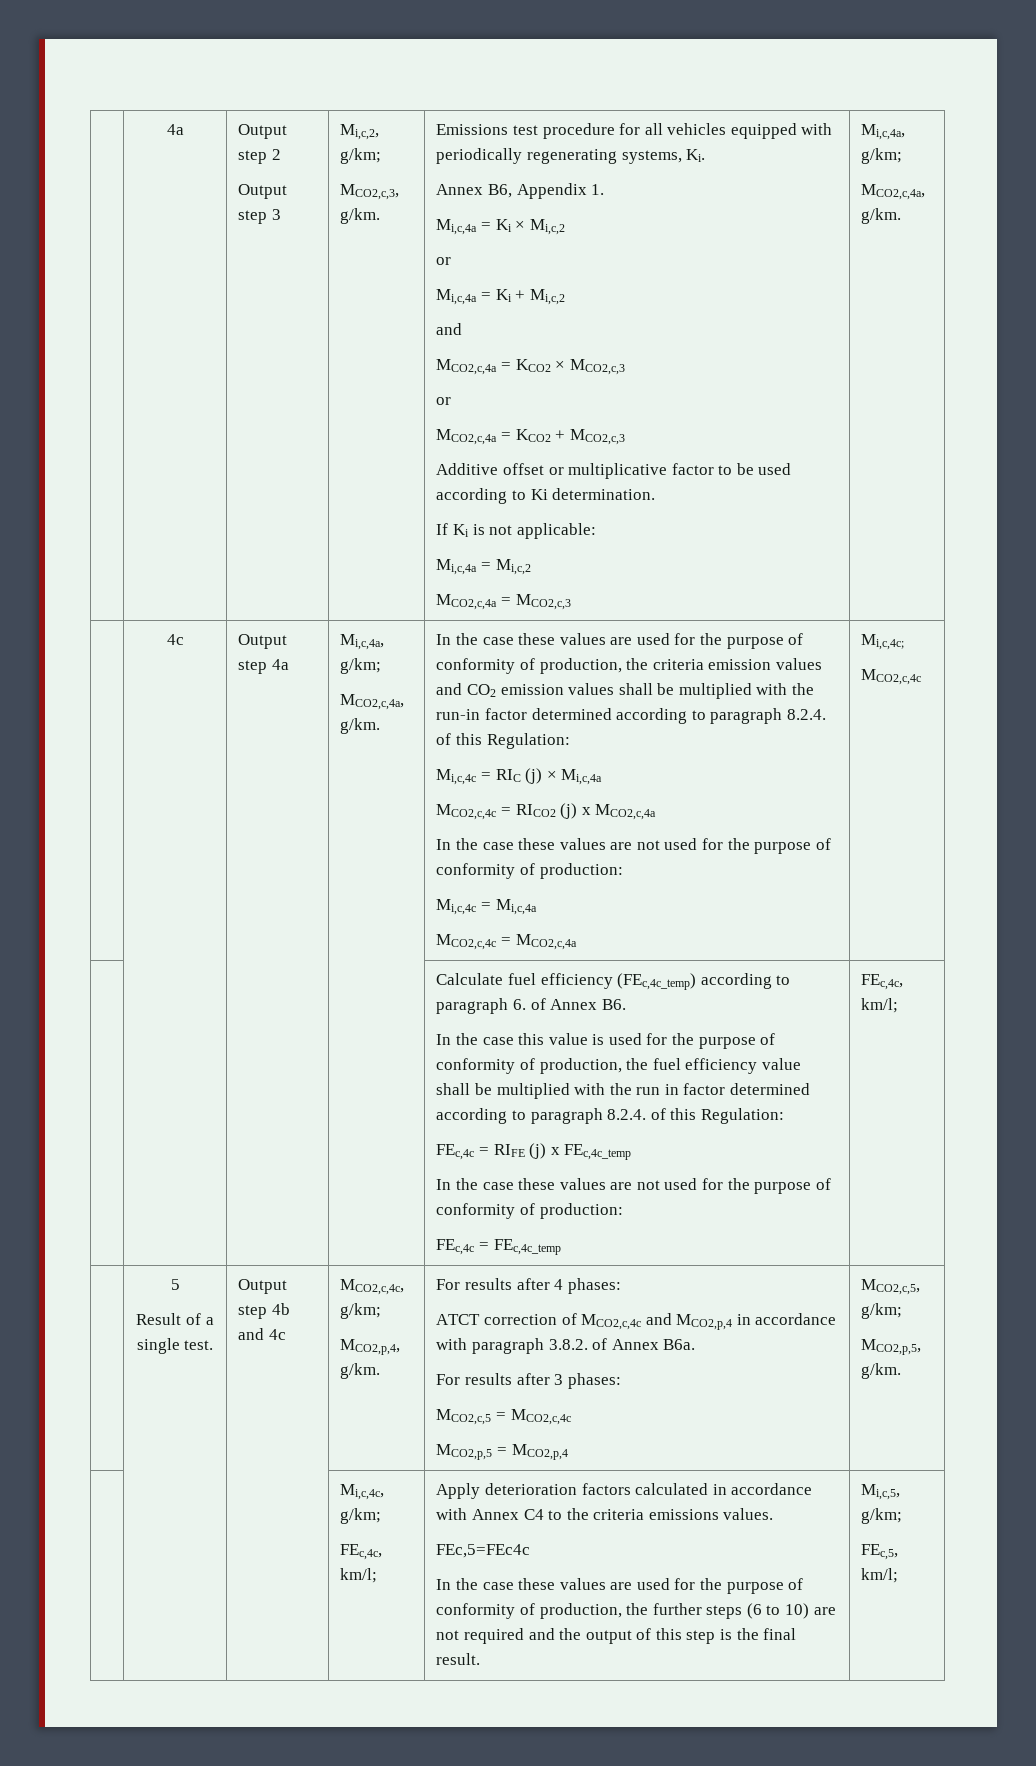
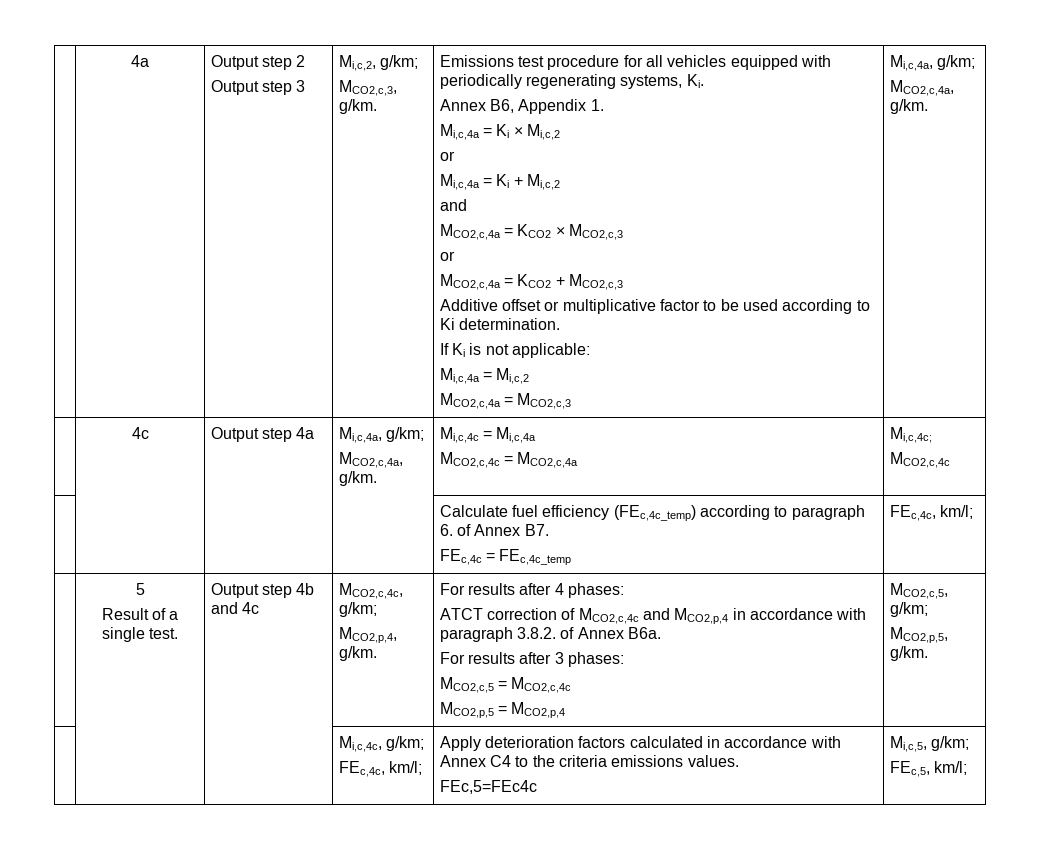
- In the case these values are used for the purpose of conformity of production, the criteria emission values and CO2 emission values shall be multiplied with the run-in factor determined according to paragraph 8.2.4. of this Regulation:
- Mi,c,4c = RIC (j) × Mi,c,4a
- MCO2,c,4c = RICO2 (j) x MCO2,c,4a
- In the case these values are not used for the purpose of conformity of production:
- Calculate fuel efficiency (FEc,4c_temp) according to paragraph 6. of Annex B6.
- In the case this value is used for the purpose of conformity of production, the fuel efficiency value shall be multiplied with the run in factor determined according to paragraph 8.2.4. of this Regulation:
- FEc,4c = RIFE (j) x FEc,4c_temp
- In the case these values are not used for the purpose of conformity of production:
+ Calculate fuel efficiency (FEc,4c_temp) according to paragraph 6. of Annex B7.
- In the case these values are used for the purpose of conformity of production, the further steps (6 to 10) are not required and the output of this step is the final result.

